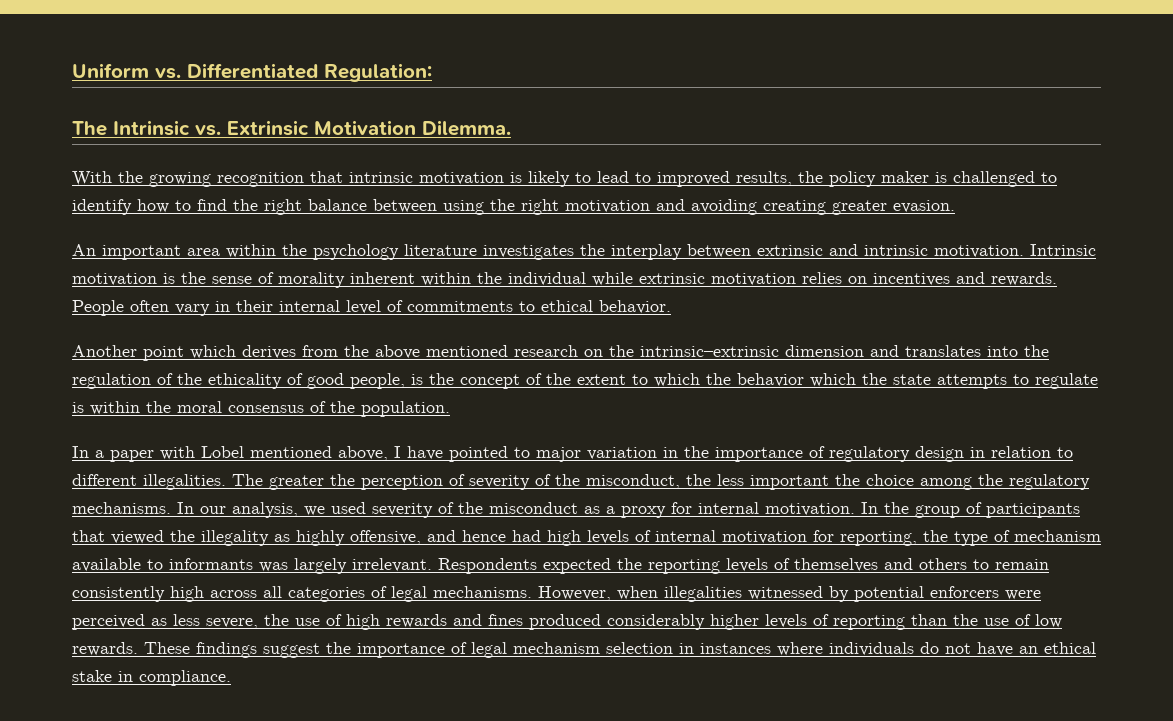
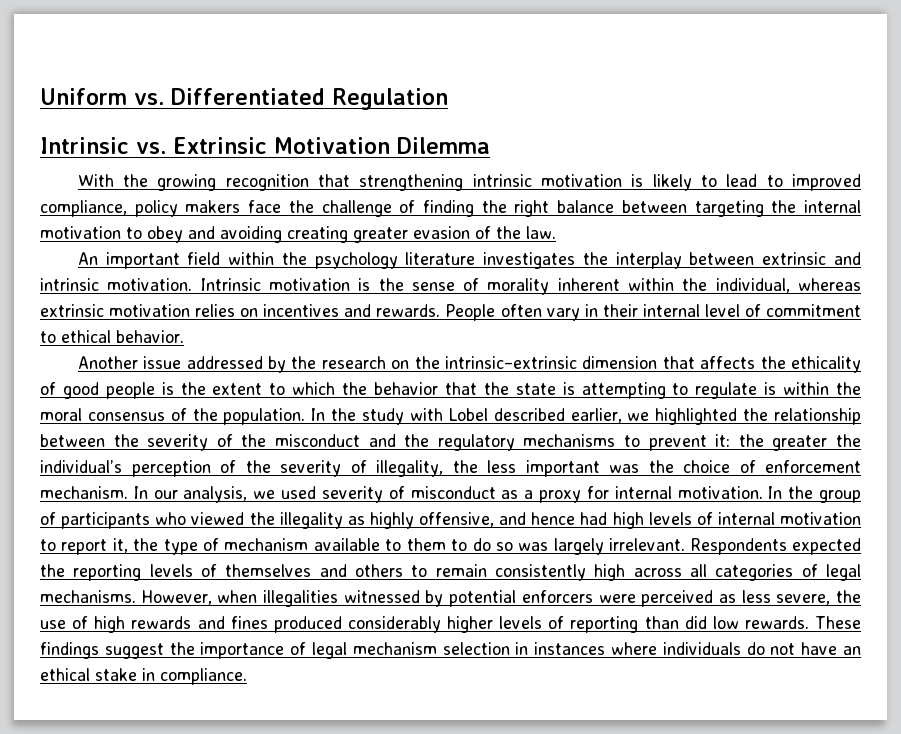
- Uniform vs. Differentiated Regulation:
- The Intrinsic vs. Extrinsic Motivation Dilemma.
+ Uniform vs. Differentiated Regulation
+ Intrinsic vs. Extrinsic Motivation Dilemma
- With the growing recognition that intrinsic motivation is likely to lead to improved results, the policy maker is challenged to identify how to find the right balance between using the right motivation and avoiding creating greater evasion.
+ With the growing recognition that strengthening intrinsic motivation is likely to lead to improved compliance, policy makers face the challenge of finding the right balance between targeting the internal motivation to obey and avoiding creating greater evasion of the law.
- An important area within the psychology literature investigates the interplay between extrinsic and intrinsic motivation.
+ An important field within the psychology literature investigates the interplay between extrinsic and intrinsic motivation.
- Intrinsic motivation is the sense of morality inherent within the individual while extrinsic motivation relies on incentives and rewards.
+ Intrinsic motivation is the sense of morality inherent within the individual, whereas extrinsic motivation relies on incentives and rewards.
- People often vary in their internal level of commitments to ethical behavior.
+ People often vary in their internal level of commitment to ethical behavior.
- Another point which derives from the above mentioned research on the intrinsic–extrinsic dimension and translates into the regulation of the ethicality of good people, is the concept of the extent to which the behavior which the state attempts to regulate is within the moral consensus of the population.
- In a paper with Lobel mentioned above, I have pointed to major variation in the importance of regulatory design in relation to different illegalities. The greater the perception of severity of the misconduct, the less important the choice among the regulatory mechanisms.
+ Another issue addressed by the research on the intrinsic–extrinsic dimension that affects the ethicality of good people is the extent to which the behavior that the state is attempting to regulate is within the moral consensus of the population. In the study with Lobel described earlier, we highlighted the relationship between the severity of the misconduct and the regulatory mechanisms to prevent it: the greater the individual’s perception of the severity of illegality, the less important was the choice of enforcement mechanism.
- In our analysis, we used severity of the misconduct as a proxy for internal motivation.
+ In our analysis, we used severity of misconduct as a proxy for internal motivation.
- In the group of participants that viewed the illegality as highly offensive, and hence had high levels of internal motivation for reporting, the type of mechanism available to informants was largely irrelevant.
+ In the group of participants who viewed the illegality as highly offensive, and hence had high levels of internal motivation to report it, the type of mechanism available to them to do so was largely irrelevant.
- However, when illegalities witnessed by potential enforcers were perceived as less severe, the use of high rewards and fines produced considerably higher levels of reporting than the use of low rewards.
+ However, when illegalities witnessed by potential enforcers were perceived as less severe, the use of high rewards and fines produced considerably higher levels of reporting than did low rewards.

